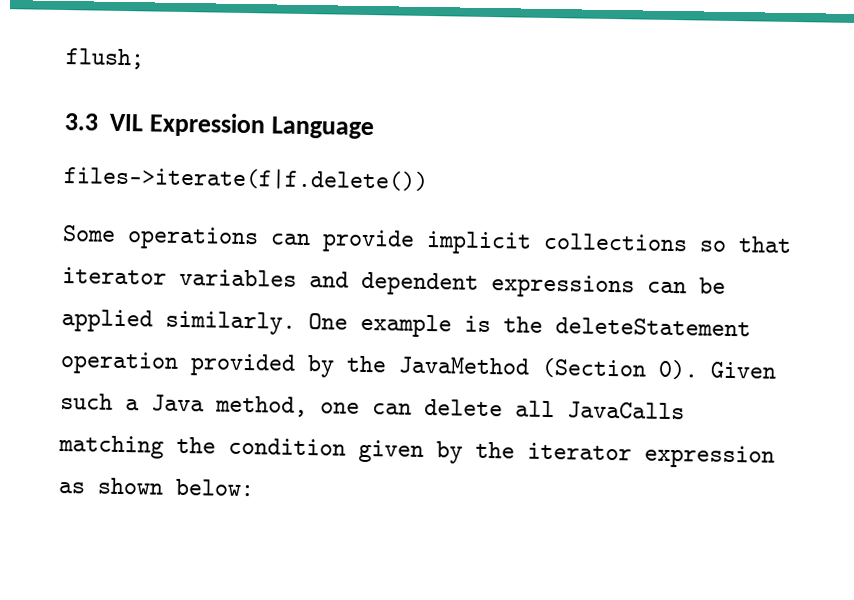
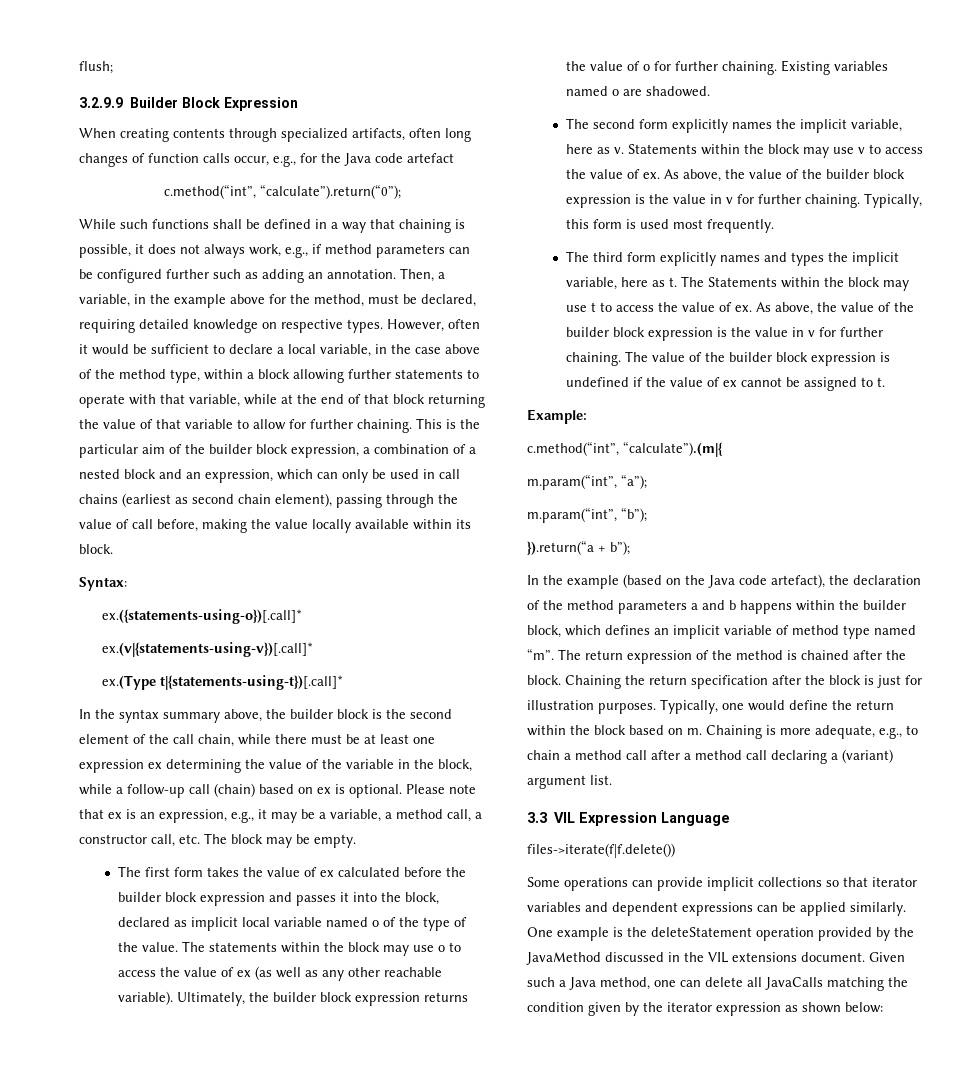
+ 3.2.9.9 Builder Block Expression
+ When creating contents through specialized artifacts, often long changes of function calls occur, e.g., for the Java code artefact
+ c.method(“int”, “calculate”).return(“0”);
+ While such functions shall be defined in a way that chaining is possible, it does not always work, e.g., if method parameters can be configured further such as adding an annotation. Then, a variable, in the example above for the method, must be declared, requiring detailed knowledge on respective types. However, often it would be sufficient to declare a local variable, in the case above of the method type, within a block allowing further statements to operate with that variable, while at the end of that block returning the value of that variable to allow for further chaining. This is the particular aim of the builder block expression, a combination of a nested block and an expression, which can only be used in call chains (earliest as second chain element), passing through the value of call before, making the value locally available within its block.
+ Syntax:
+ ex.({statements-using-o})[.call]*
+ ex.(v|{statements-using-v})[.call]*
+ ex.(Type t|{statements-using-t})[.call]*
+ In the syntax summary above, the builder block is the second element of the call chain, while there must be at least one expression ex determining the value of the variable in the block, while a follow-up call (chain) based on ex is optional. Please note that ex is an expression, e.g., it may be a variable, a method call, a constructor call, etc. The block may be empty.
+ The first form takes the value of ex calculated before the builder block expression and passes it into the block, declared as implicit local variable named o of the type of the value. The statements within the block may use o to access the value of ex (as well as any other reachable variable). Ultimately, the builder block expression returns the value of o for further chaining. Existing variables named o are shadowed.
+ The second form explicitly names the implicit variable, here as v. Statements within the block may use v to access the value of ex. As above, the value of the builder block expression is the value in v for further chaining. Typically, this form is used most frequently.
+ The third form explicitly names and types the implicit variable, here as t. The Statements within the block may use t to access the value of ex. As above, the value of the builder block expression is the value in v for further chaining. The value of the builder block expression is undefined if the value of ex cannot be assigned to t.
+ Example:
+ c.method(“int”, “calculate”).(m|{
+ m.param(“int”, “a”);
+ m.param(“int”, “b”);
+ }).return(“a + b”);
+ In the example (based on the Java code artefact), the declaration of the method parameters a and b happens within the builder block, which defines an implicit variable of method type named “m”. The return expression of the method is chained after the block. Chaining the return specification after the block is just for illustration purposes. Typically, one would define the return within the block based on m. Chaining is more adequate, e.g., to chain a method call after a method call declaring a (variant) argument list.
- One example is the deleteStatement operation provided by the JavaMethod (Section 0).
+ One example is the deleteStatement operation provided by the JavaMethod discussed in the VIL extensions document.

